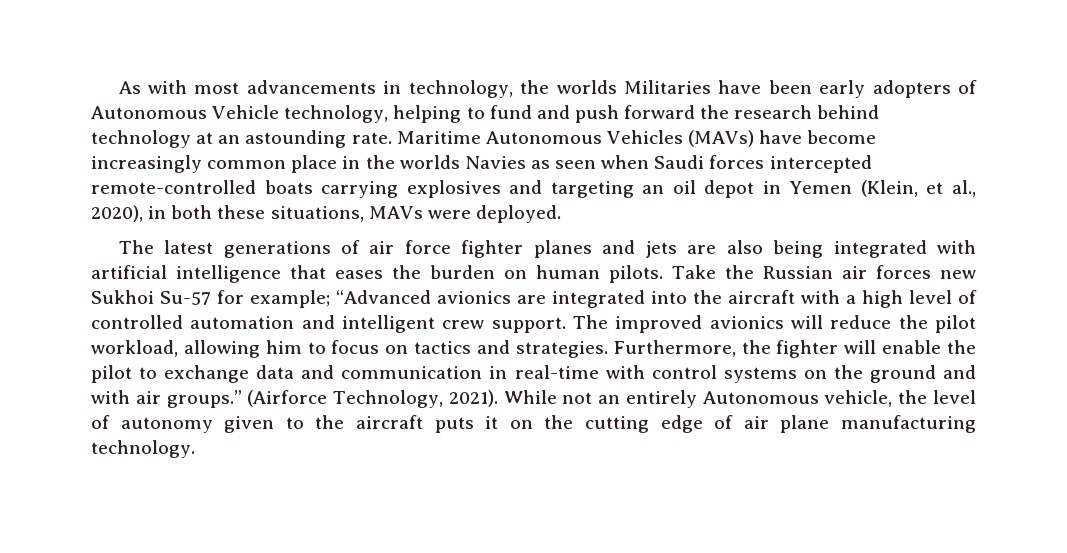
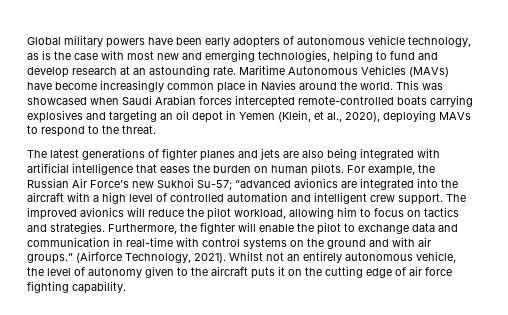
- As with most advancements in technology, the worlds Militaries have been early adopters of Autonomous Vehicle technology, helping to fund and push forward the research behind technology at an astounding rate.
+ Global military powers have been early adopters of autonomous vehicle technology, as is the case with most new and emerging technologies, helping to fund and develop research at an astounding rate.
- Maritime Autonomous Vehicles (MAVs) have become increasingly common place in the worlds Navies as seen when Saudi forces intercepted remote-controlled boats carrying explosives and targeting an oil depot in Yemen (Klein, et al., 2020), in both these situations, MAVs were deployed.
+ Maritime Autonomous Vehicles (MAVs) have become increasingly common place in Navies around the world. This was showcased when Saudi Arabian forces intercepted remote-controlled boats carrying explosives and targeting an oil depot in Yemen (Klein, et al., 2020), deploying MAVs to respond to the threat.
- The latest generations of air force fighter planes and jets are also being integrated with artificial intelligence that eases the burden on human pilots.
+ The latest generations of fighter planes and jets are also being integrated with artificial intelligence that eases the burden on human pilots.
- Take the Russian air forces new Sukhoi Su-57 for example; “Advanced avionics are integrated into the aircraft with a high level of controlled automation and intelligent crew support.
+ For example, the Russian Air Force’s new Sukhoi Su-57; “advanced avionics are integrated into the aircraft with a high level of controlled automation and intelligent crew support.
- While not an entirely Autonomous vehicle, the level of autonomy given to the aircraft puts it on the cutting edge of air plane manufacturing technology.
+ Whilst not an entirely autonomous vehicle, the level of autonomy given to the aircraft puts it on the cutting edge of air force fighting capability.

